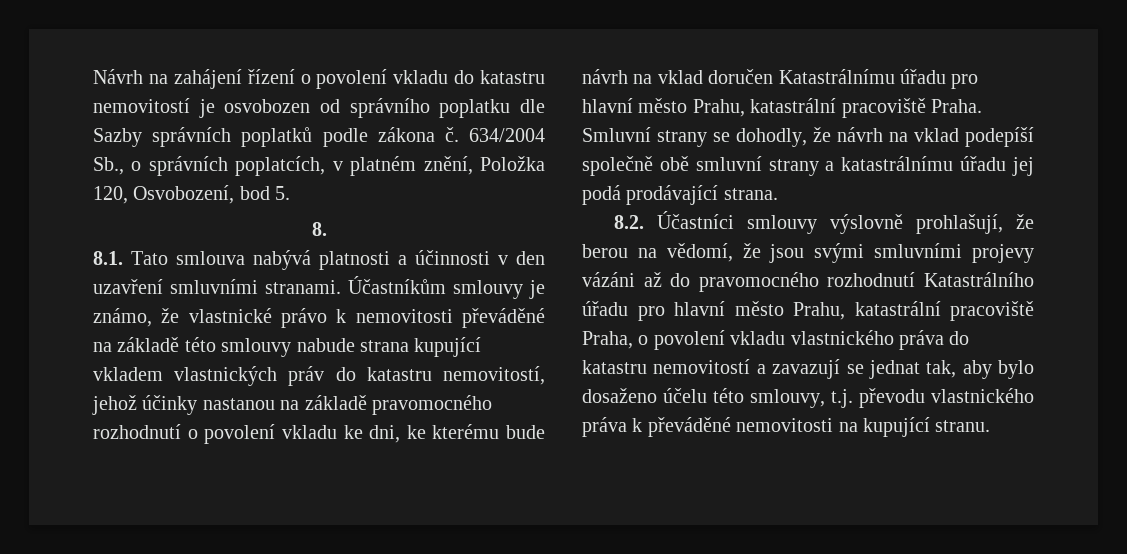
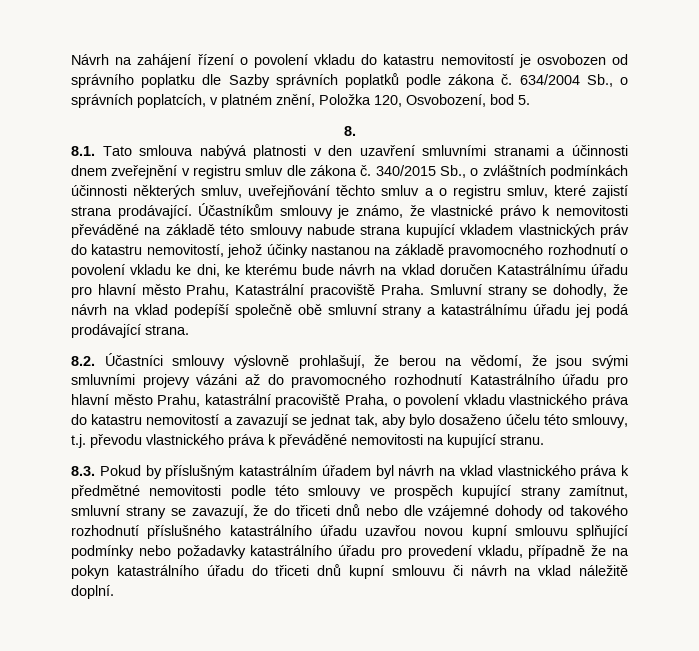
- 8.1. Tato smlouva nabývá platnosti a účinnosti v den uzavření smluvními stranami.
+ 8.1. Tato smlouva nabývá platnosti v den uzavření smluvními stranami a účinnosti dnem zveřejnění v registru smluv dle zákona č. 340/2015 Sb., o zvláštních podmínkách účinnosti některých smluv, uveřejňování těchto smluv a o registru smluv, které zajistí strana prodávající.
- Účastníkům smlouvy je známo, že vlastnické právo k nemovitosti převáděné na základě této smlouvy nabude strana kupující vkladem vlastnických práv do katastru nemovitostí, jehož účinky nastanou na základě pravomocného rozhodnutí o povolení vkladu ke dni, ke kterému bude návrh na vklad doručen Katastrálnímu úřadu pro hlavní město Prahu, katastrální pracoviště Praha.
+ Účastníkům smlouvy je známo, že vlastnické právo k nemovitosti převáděné na základě této smlouvy nabude strana kupující vkladem vlastnických práv do katastru nemovitostí, jehož účinky nastanou na základě pravomocného rozhodnutí o povolení vkladu ke dni, ke kterému bude návrh na vklad doručen Katastrálnímu úřadu pro hlavní město Prahu, Katastrální pracoviště Praha.
+ 8.3. Pokud by příslušným katastrálním úřadem byl návrh na vklad vlastnického práva k předmětné nemovitosti podle této smlouvy ve prospěch kupující strany zamítnut, smluvní strany se zavazují, že do třiceti dnů nebo dle vzájemné dohody od takového rozhodnutí příslušného katastrálního úřadu uzavřou novou kupní smlouvu splňující podmínky nebo požadavky katastrálního úřadu pro provedení vkladu, případně že na pokyn katastrálního úřadu do třiceti dnů kupní smlouvu či návrh na vklad náležitě doplní.

